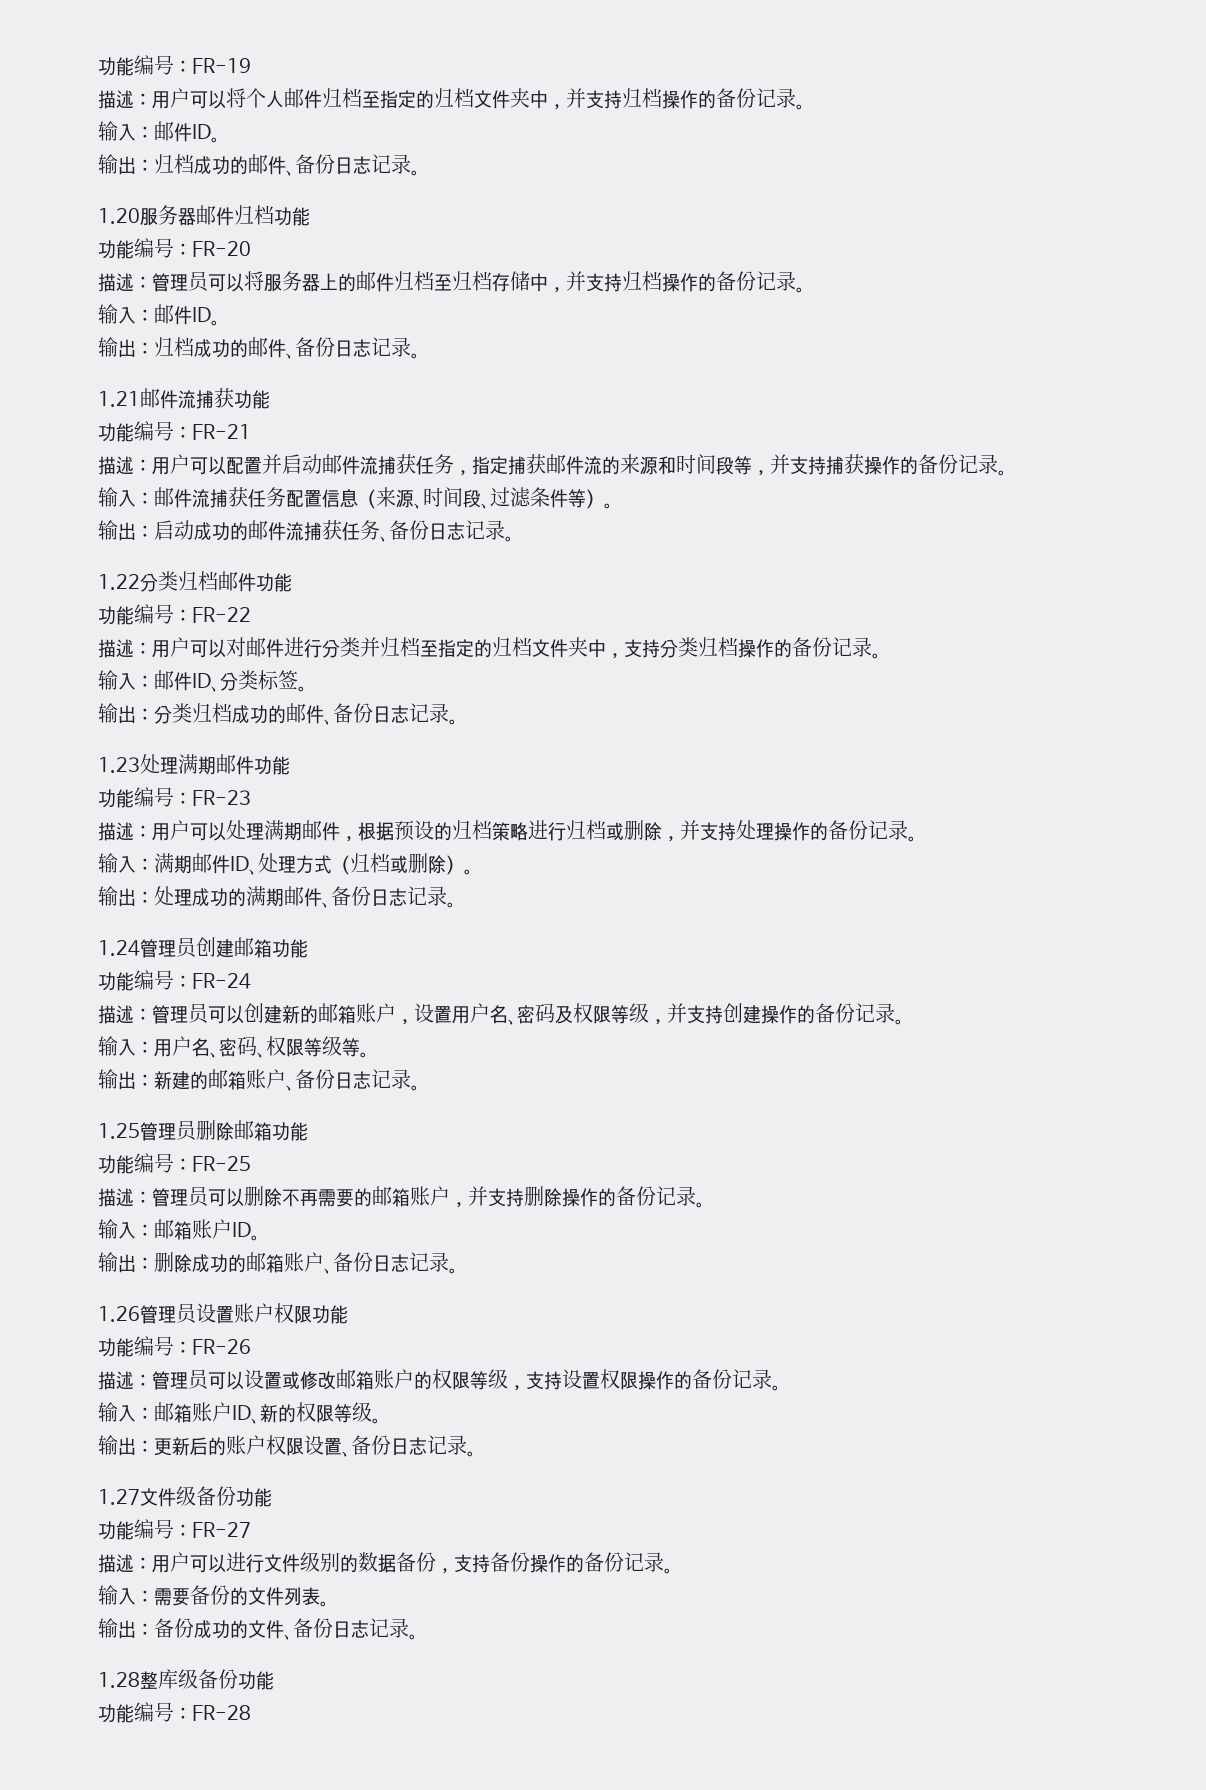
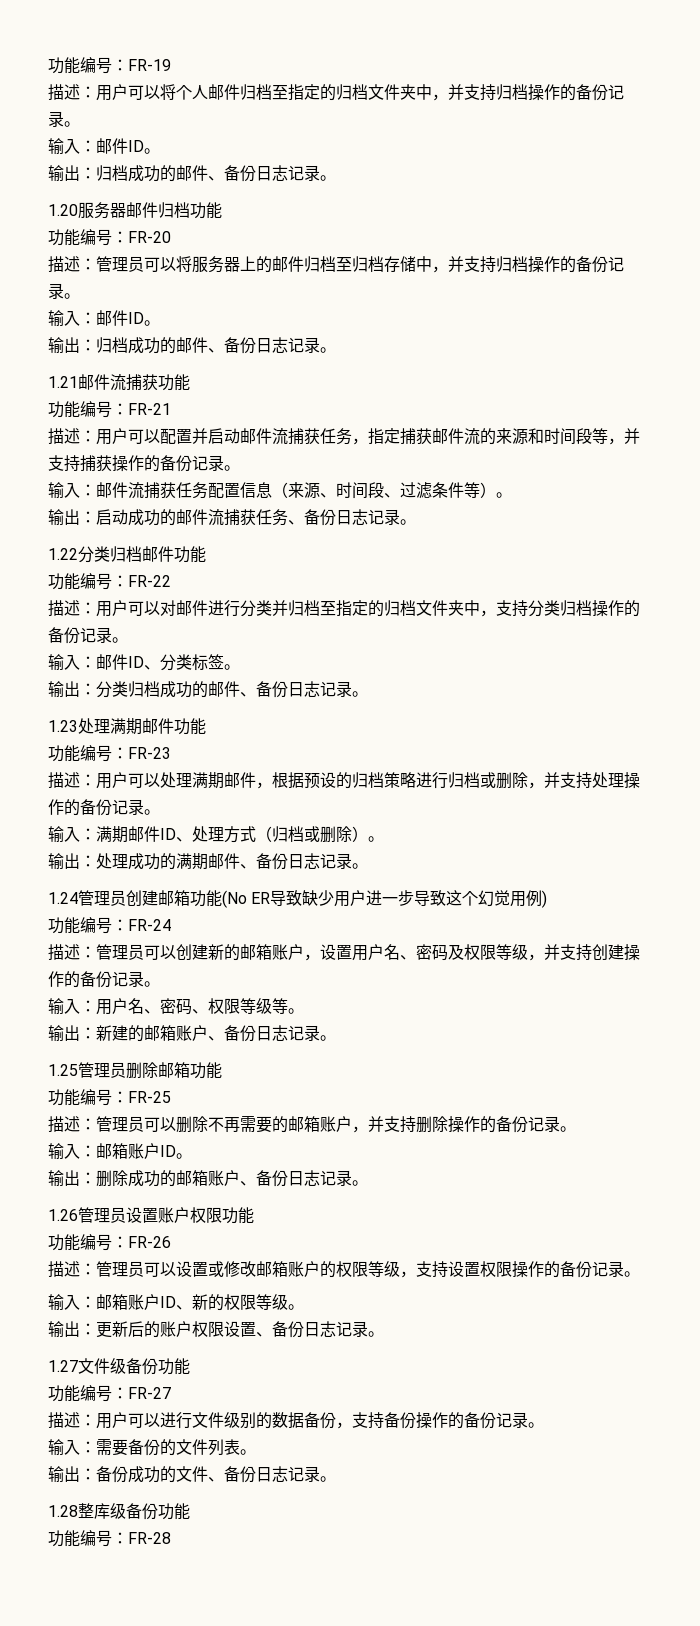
- 1.24管理员创建邮箱功能
+ 1.24管理员创建邮箱功能(No ER导致缺少用户进一步导致这个幻觉用例)

